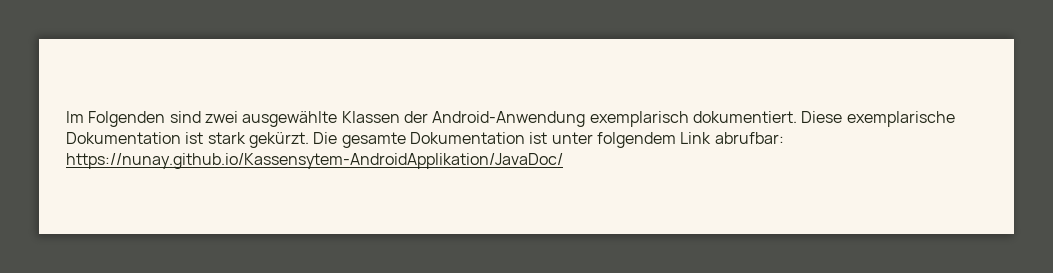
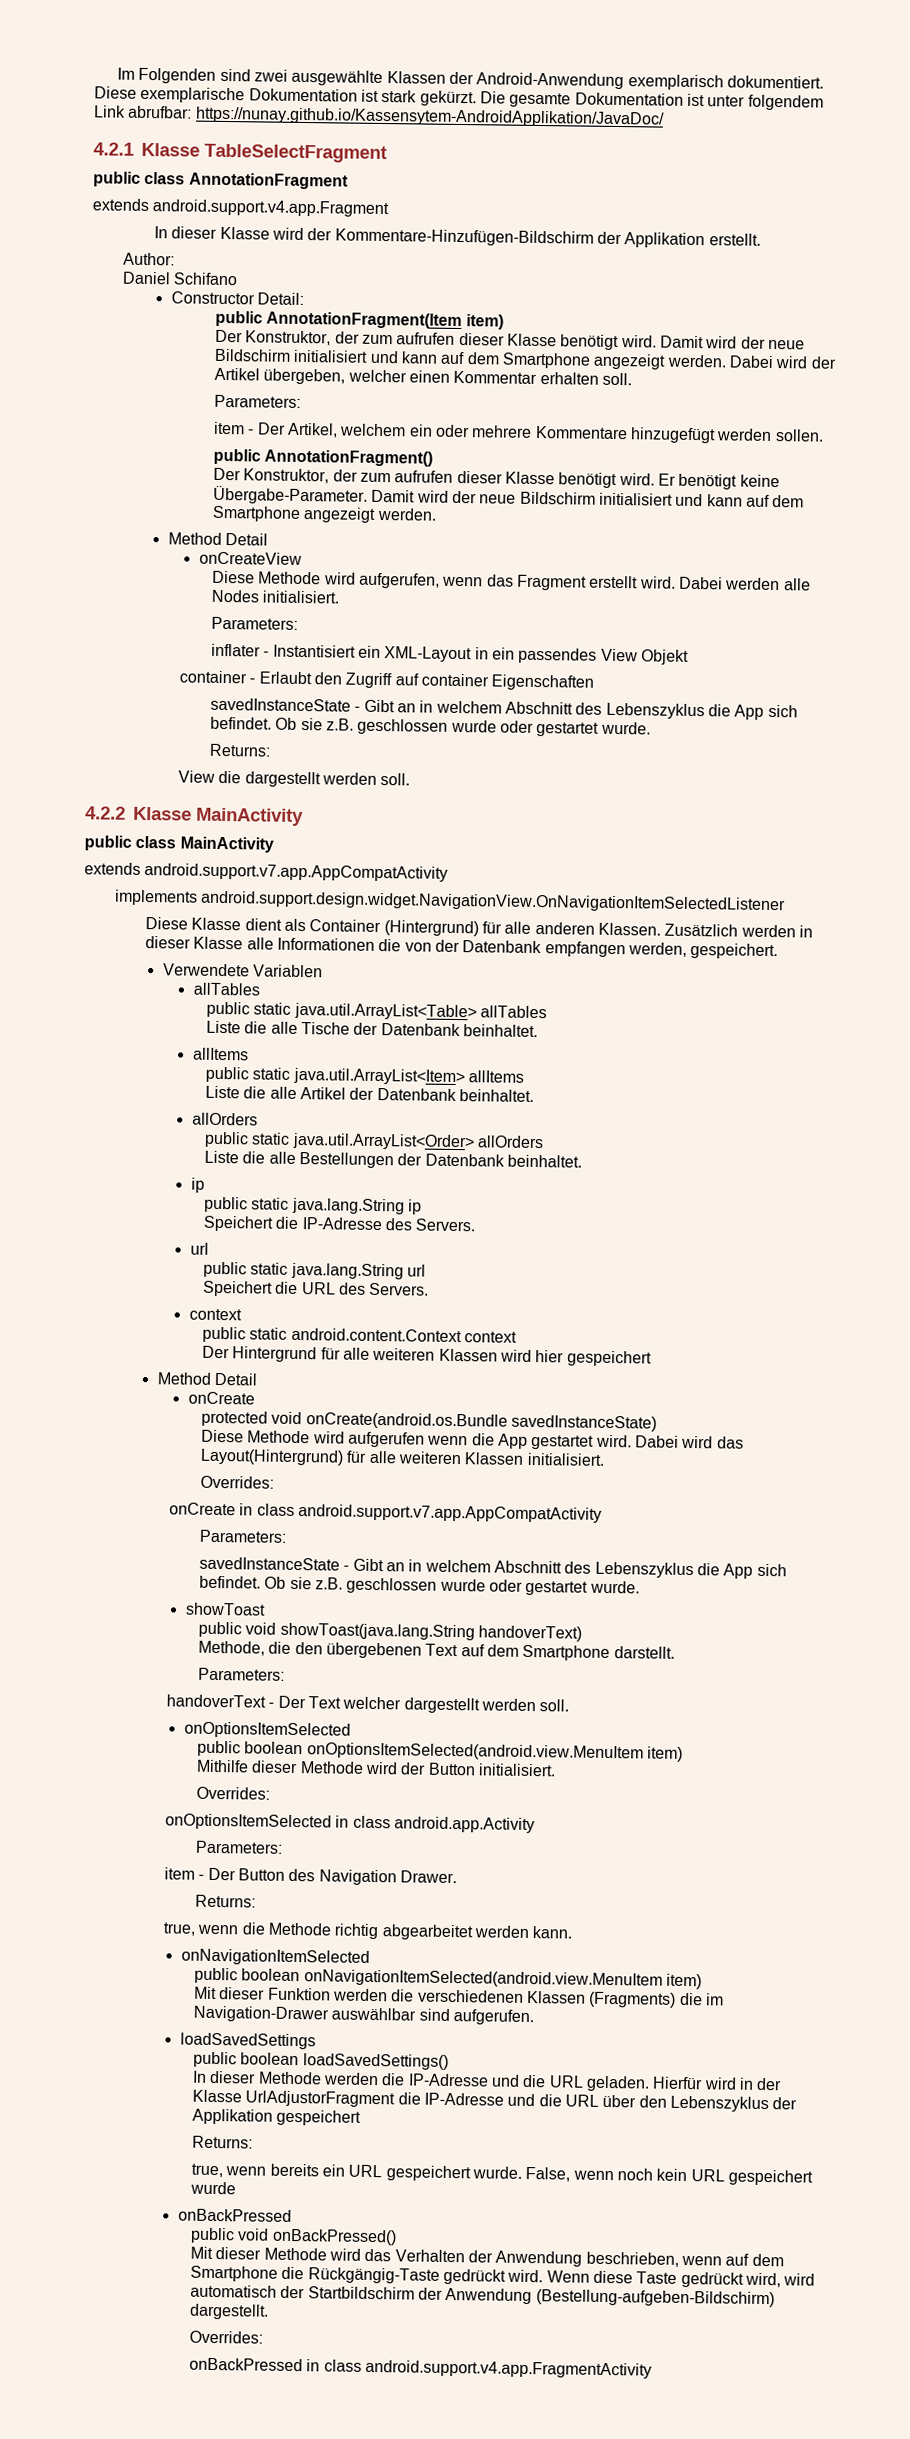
+ 4.2.1 Klasse TableSelectFragment
+ public class AnnotationFragment
+ extends android.support.v4.app.Fragment
+ In dieser Klasse wird der Kommentare-Hinzufügen-Bildschirm der Applikation erstellt.
+ Author:
+ Daniel Schifano
+ Constructor Detail:
+ public AnnotationFragment(Item item)
+ Der Konstruktor, der zum aufrufen dieser Klasse benötigt wird. Damit wird der neue Bildschirm initialisiert und kann auf dem Smartphone angezeigt werden. Dabei wird der Artikel übergeben, welcher einen Kommentar erhalten soll.
+ Parameters:
+ item - Der Artikel, welchem ein oder mehrere Kommentare hinzugefügt werden sollen.
+ public AnnotationFragment()
+ Der Konstruktor, der zum aufrufen dieser Klasse benötigt wird. Er benötigt keine Übergabe-Parameter. Damit wird der neue Bildschirm initialisiert und kann auf dem Smartphone angezeigt werden.
+ Method Detail
+ onCreateView
+ Diese Methode wird aufgerufen, wenn das Fragment erstellt wird. Dabei werden alle Nodes initialisiert.
+ Parameters:
+ inflater - Instantisiert ein XML-Layout in ein passendes View Objekt
+ container - Erlaubt den Zugriff auf container Eigenschaften
+ savedInstanceState - Gibt an in welchem Abschnitt des Lebenszyklus die App sich befindet. Ob sie z.B. geschlossen wurde oder gestartet wurde.
+ Returns:
+ View die dargestellt werden soll.
+ 4.2.2 Klasse MainActivity
+ public class MainActivity
+ extends android.support.v7.app.AppCompatActivity
+ implements android.support.design.widget.NavigationView.OnNavigationItemSelectedListener
+ Diese Klasse dient als Container (Hintergrund) für alle anderen Klassen. Zusätzlich werden in dieser Klasse alle Informationen die von der Datenbank empfangen werden, gespeichert.
+ Verwendete Variablen
+ allTables
+ public static java.util.ArrayList<Table> allTables
+ Liste die alle Tische der Datenbank beinhaltet.
+ allItems
+ public static java.util.ArrayList<Item> allItems
+ Liste die alle Artikel der Datenbank beinhaltet.
+ allOrders
+ public static java.util.ArrayList<Order> allOrders
+ Liste die alle Bestellungen der Datenbank beinhaltet.
+ ip
+ public static java.lang.String ip
+ Speichert die IP-Adresse des Servers.
+ url
+ public static java.lang.String url
+ Speichert die URL des Servers.
+ context
+ public static android.content.Context context
+ Der Hintergrund für alle weiteren Klassen wird hier gespeichert
+ Method Detail
+ onCreate
+ protected void onCreate(android.os.Bundle savedInstanceState)
+ Diese Methode wird aufgerufen wenn die App gestartet wird. Dabei wird das Layout(Hintergrund) für alle weiteren Klassen initialisiert.
+ Overrides:
+ onCreate in class android.support.v7.app.AppCompatActivity
+ Parameters:
+ savedInstanceState - Gibt an in welchem Abschnitt des Lebenszyklus die App sich befindet. Ob sie z.B. geschlossen wurde oder gestartet wurde.
+ showToast
+ public void showToast(java.lang.String handoverText)
+ Methode, die den übergebenen Text auf dem Smartphone darstellt.
+ Parameters:
+ handoverText - Der Text welcher dargestellt werden soll.
+ onOptionsItemSelected
+ public boolean onOptionsItemSelected(android.view.MenuItem item)
+ Mithilfe dieser Methode wird der Button initialisiert.
+ Overrides:
+ onOptionsItemSelected in class android.app.Activity
+ Parameters:
+ item - Der Button des Navigation Drawer.
+ Returns:
+ true, wenn die Methode richtig abgearbeitet werden kann.
+ onNavigationItemSelected
+ public boolean onNavigationItemSelected(android.view.MenuItem item)
+ Mit dieser Funktion werden die verschiedenen Klassen (Fragments) die im Navigation-Drawer auswählbar sind aufgerufen.
+ loadSavedSettings
+ public boolean loadSavedSettings()
+ In dieser Methode werden die IP-Adresse und die URL geladen. Hierfür wird in der Klasse UrlAdjustorFragment die IP-Adresse und die URL über den Lebenszyklus der Applikation gespeichert
+ Returns:
+ true, wenn bereits ein URL gespeichert wurde. False, wenn noch kein URL gespeichert wurde
+ onBackPressed
+ public void onBackPressed()
+ Mit dieser Methode wird das Verhalten der Anwendung beschrieben, wenn auf dem Smartphone die Rückgängig-Taste gedrückt wird. Wenn diese Taste gedrückt wird, wird automatisch der Startbildschirm der Anwendung (Bestellung-aufgeben-Bildschirm) dargestellt.
+ Overrides:
+ onBackPressed in class android.support.v4.app.FragmentActivity

